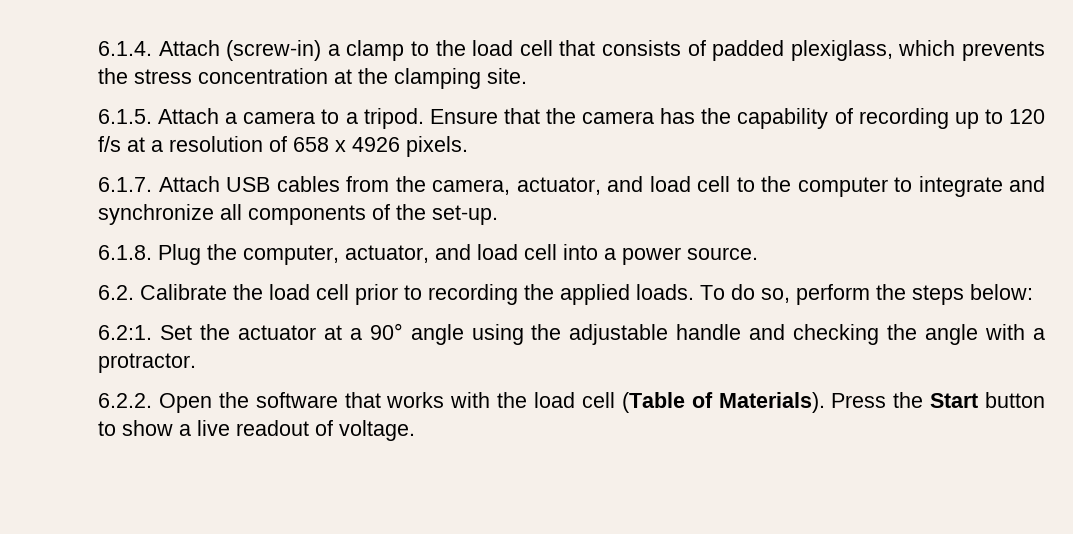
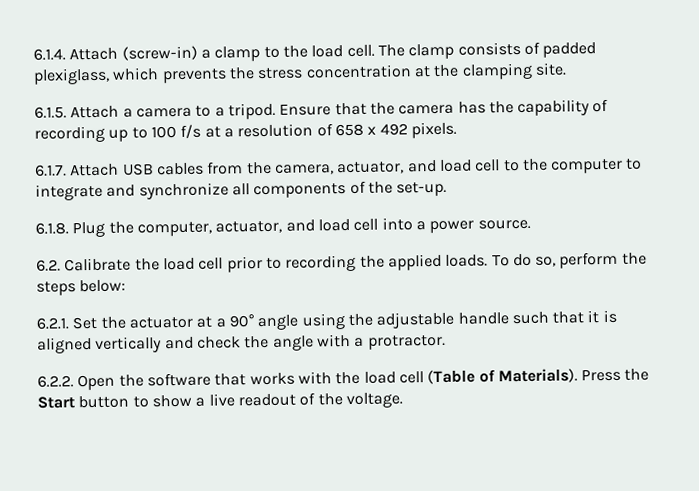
- 6.1.4. Attach (screw-in) a clamp to the load cell that consists of padded plexiglass, which prevents the stress concentration at the clamping site.
+ 6.1.4. Attach (screw-in) a clamp to the load cell. The clamp consists of padded plexiglass, which prevents the stress concentration at the clamping site.
- Ensure that the camera has the capability of recording up to 120 f/s at a resolution of 658 x 4926 pixels.
+ Ensure that the camera has the capability of recording up to 100 f/s at a resolution of 658 x 492 pixels.
- 6.2:1. Set the actuator at a 90° angle using the adjustable handle and checking the angle with a protractor.
+ 6.2.1. Set the actuator at a 90° angle using the adjustable handle such that it is aligned vertically and check the angle with a protractor.
- Press the Start button to show a live readout of voltage.
+ Press the Start button to show a live readout of the voltage.

